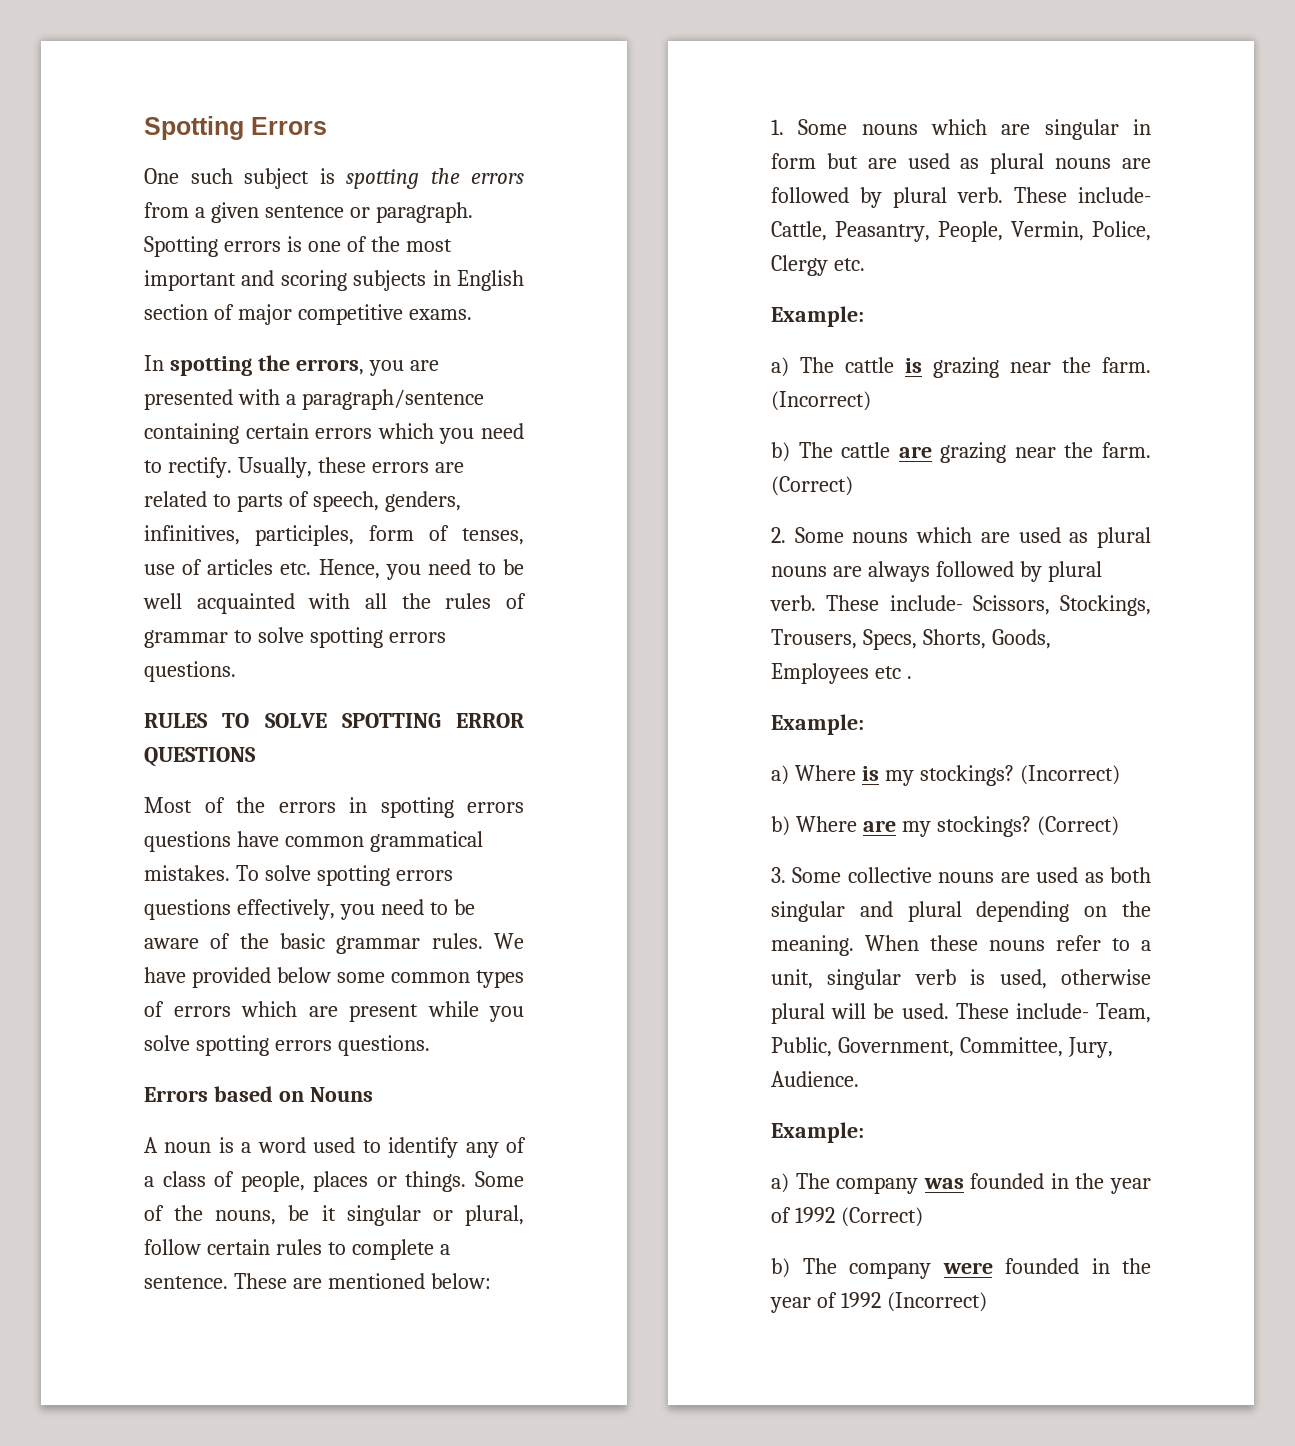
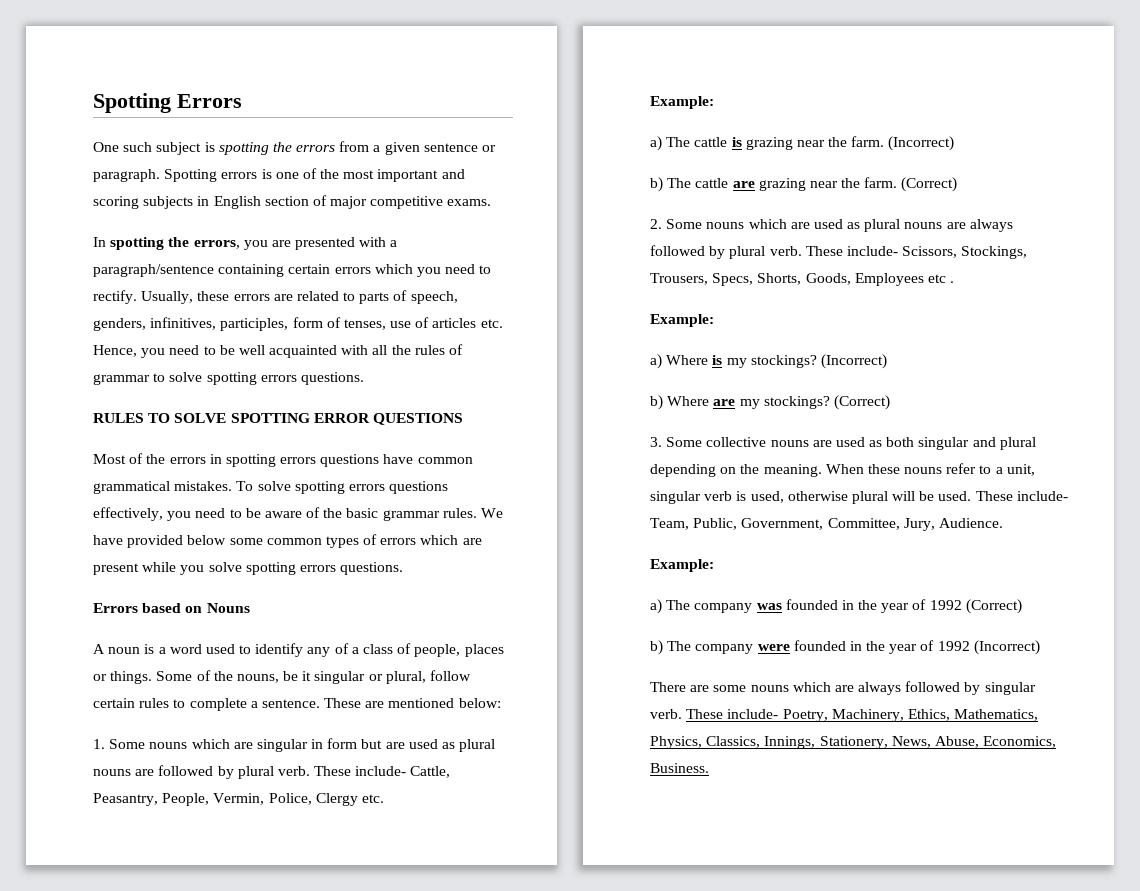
+ There are some nouns which are always followed by singular verb. These include- Poetry, Machinery, Ethics, Mathematics, Physics, Classics, Innings, Stationery, News, Abuse, Economics, Business.

